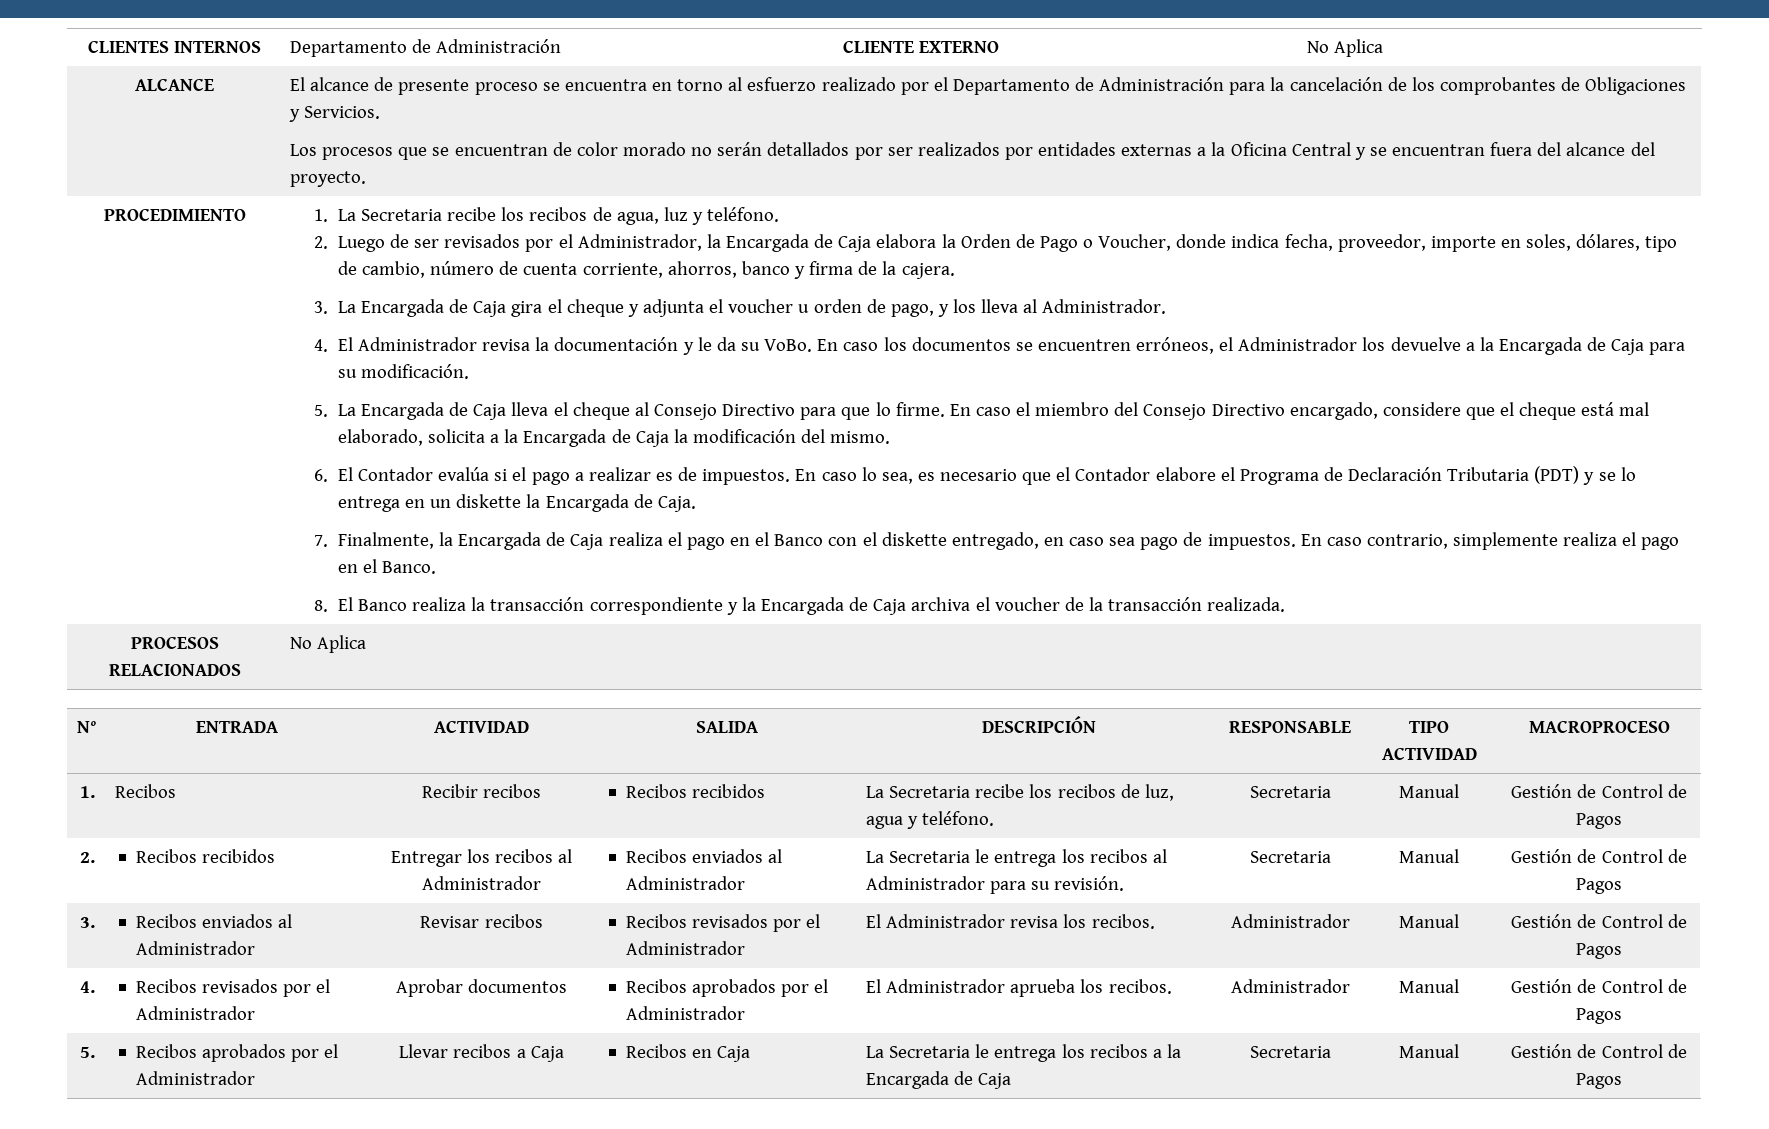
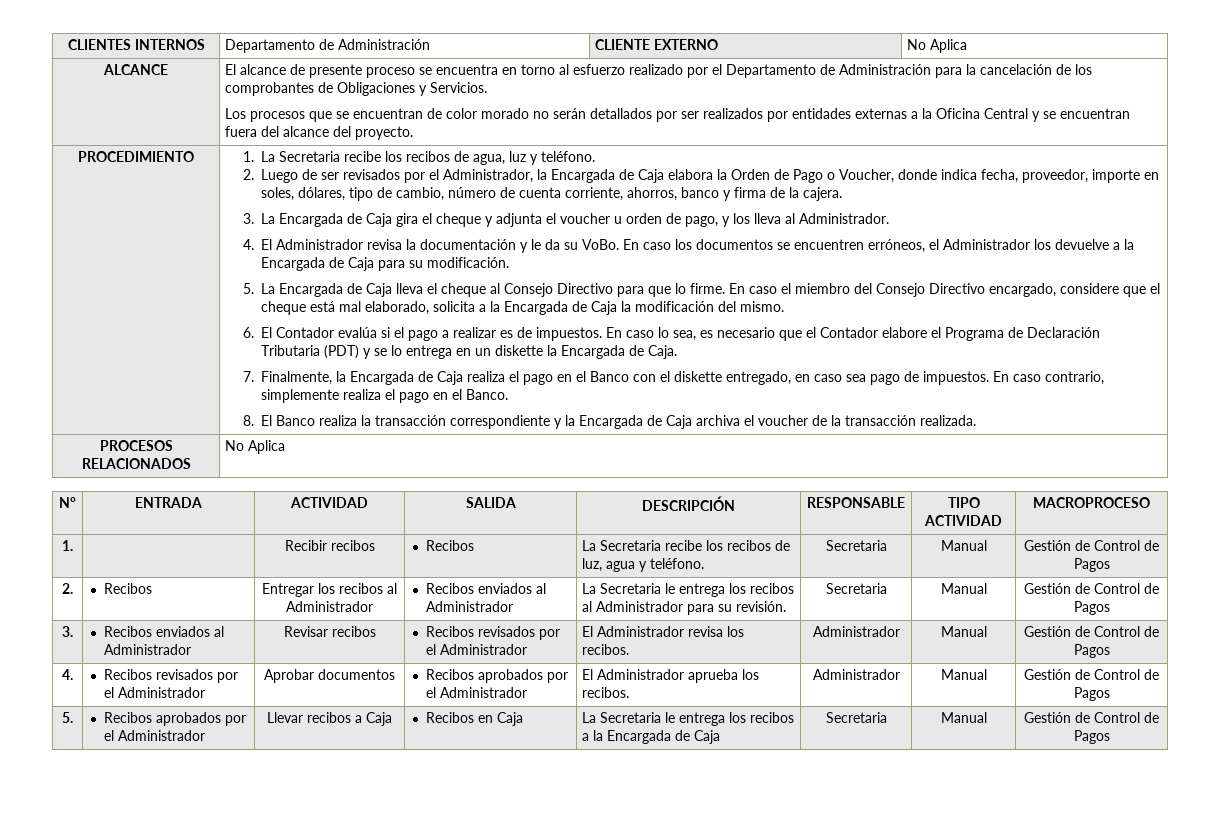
- 1. | Recibos | Recibir recibos | Recibos recibidos | La Secretaria recibe los recibos de luz, agua y teléfono. | Secretaria | Manual | Gestión de Control de Pagos
+ 1. | | Recibir recibos | Recibos | La Secretaria recibe los recibos de luz, agua y teléfono. | Secretaria | Manual | Gestión de Control de Pagos
- 2. | Recibos recibidos | Entregar los recibos al Administrador | Recibos enviados al Administrador | La Secretaria le entrega los recibos al Administrador para su revisión. | Secretaria | Manual | Gestión de Control de Pagos
+ 2. | Recibos | Entregar los recibos al Administrador | Recibos enviados al Administrador | La Secretaria le entrega los recibos al Administrador para su revisión. | Secretaria | Manual | Gestión de Control de Pagos

